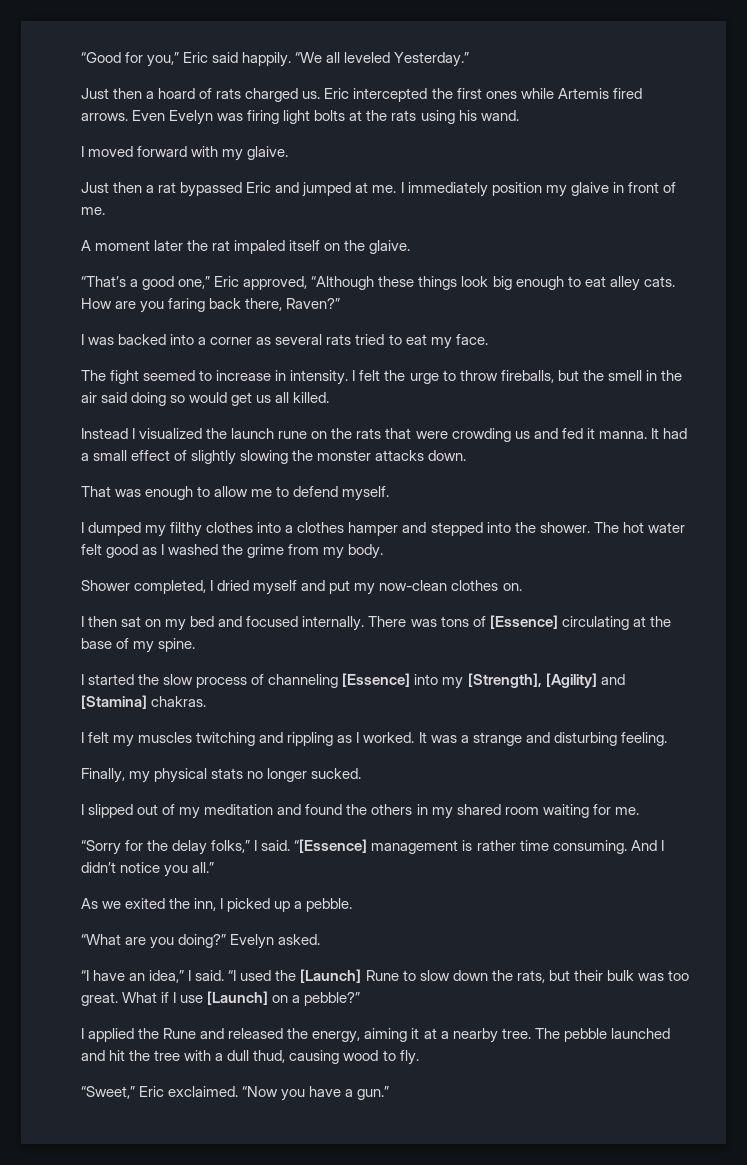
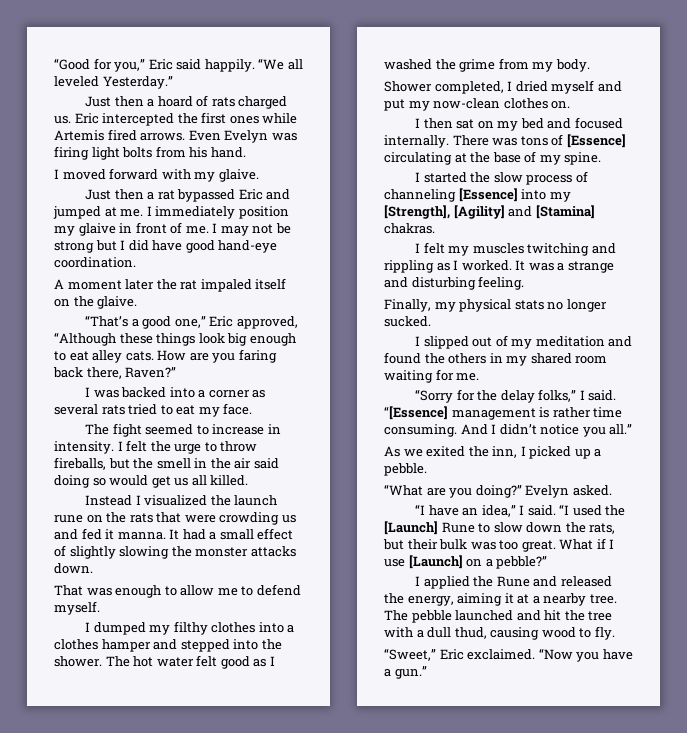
- Even Evelyn was firing light bolts at the rats using his wand.
+ Even Evelyn was firing light bolts from his hand.
+ I may not be strong but I did have good hand-eye coordination.

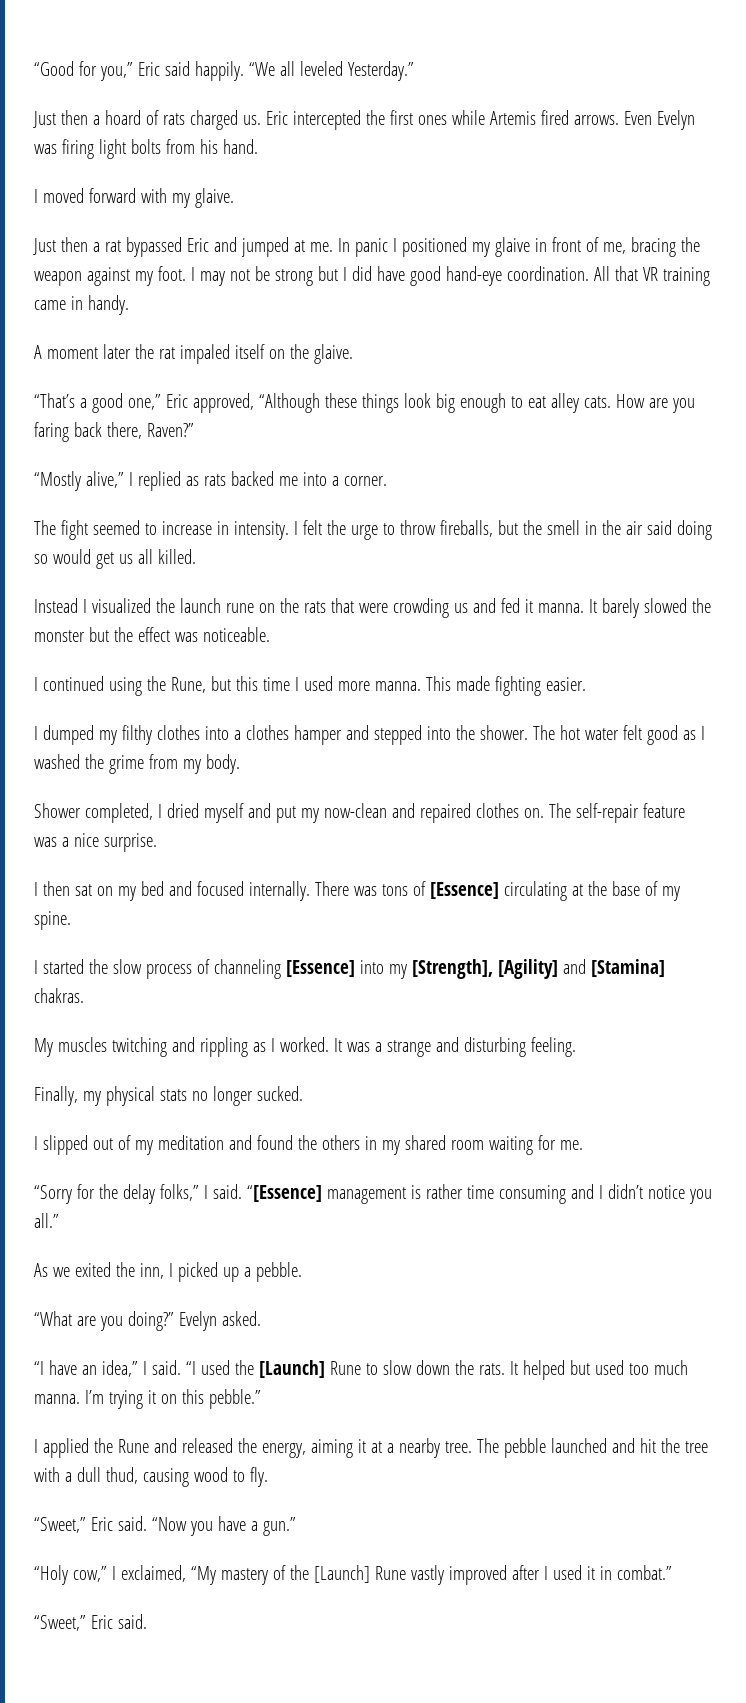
- I immediately position my glaive in front of me.
+ In panic I positioned my glaive in front of me, bracing the weapon against my foot.
+ All that VR training came in handy.
- I was backed into a corner as several rats tried to eat my face.
+ “Mostly alive,” I replied as rats backed me into a corner.
- It had a small effect of slightly slowing the monster attacks down.
- That was enough to allow me to defend myself.
+ It barely slowed the monster but the effect was noticeable.
+ I continued using the Rune, but this time I used more manna. This made fighting easier.
- Shower completed, I dried myself and put my now-clean clothes on.
+ Shower completed, I dried myself and put my now-clean and repaired clothes on. The self-repair feature was a nice surprise.
- I felt my muscles twitching and rippling as I worked.
+ My muscles twitching and rippling as I worked.
- “[Essence] management is rather time consuming. And I didn’t notice you all.”
+ “[Essence] management is rather time consuming and I didn’t notice you all.”
- “I used the [Launch] Rune to slow down the rats, but their bulk was too great. What if I use [Launch] on a pebble?”
+ “I used the [Launch] Rune to slow down the rats. It helped but used too much manna. I’m trying it on this pebble.”
  The pebble launched and hit the tree with a dull thud, causing wood to fly.
- “Sweet,” Eric exclaimed.
+ “Sweet,” Eric said.
+ “Holy cow,” I exclaimed, “My mastery of the [Launch] Rune vastly improved after I used it in combat.”
+ “Sweet,” Eric said.

